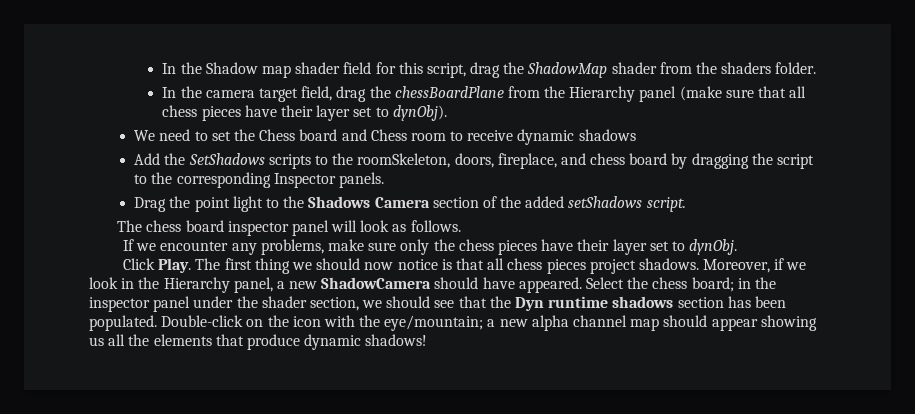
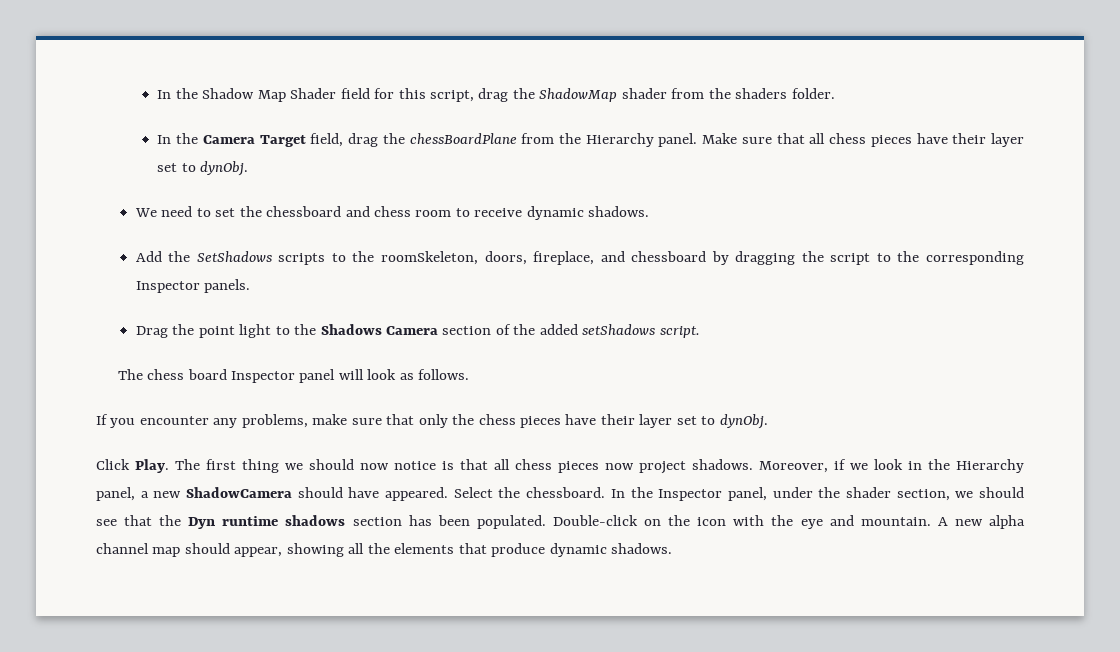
- In the Shadow map shader field for this script, drag the ShadowMap shader from the shaders folder.
+ In the Shadow Map Shader field for this script, drag the ShadowMap shader from the shaders folder.
- In the camera target field, drag the chessBoardPlane from the Hierarchy panel (make sure that all chess pieces have their layer set to dynObj).
+ In the Camera Target field, drag the chessBoardPlane from the Hierarchy panel. Make sure that all chess pieces have their layer set to dynObj.
- We need to set the Chess board and Chess room to receive dynamic shadows
+ We need to set the chessboard and chess room to receive dynamic shadows.
- Add the SetShadows scripts to the roomSkeleton, doors, fireplace, and chess board by dragging the script to the corresponding Inspector panels.
+ Add the SetShadows scripts to the roomSkeleton, doors, fireplace, and chessboard by dragging the script to the corresponding Inspector panels.
- The chess board inspector panel will look as follows.
+ The chess board Inspector panel will look as follows.
- If we encounter any problems, make sure only the chess pieces have their layer set to dynObj.
+ If you encounter any problems, make sure that only the chess pieces have their layer set to dynObj.
- The first thing we should now notice is that all chess pieces project shadows.
+ The first thing we should now notice is that all chess pieces now project shadows.
- Select the chess board; in the inspector panel under the shader section, we should see that the Dyn runtime shadows section has been populated.
+ Select the chessboard. In the Inspector panel, under the shader section, we should see that the Dyn runtime shadows section has been populated.
- Double-click on the icon with the eye/mountain; a new alpha channel map should appear showing us all the elements that produce dynamic shadows!
+ Double-click on the icon with the eye and mountain. A new alpha channel map should appear, showing all the elements that produce dynamic shadows.

